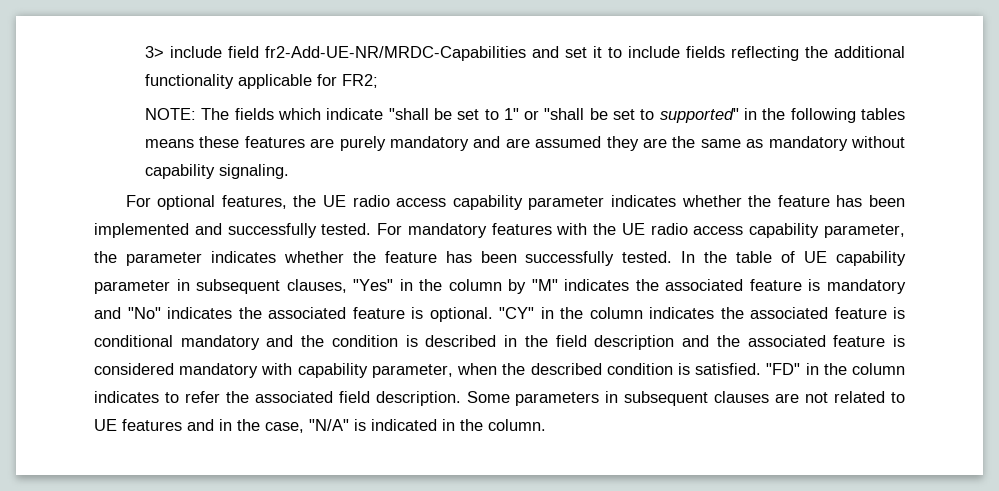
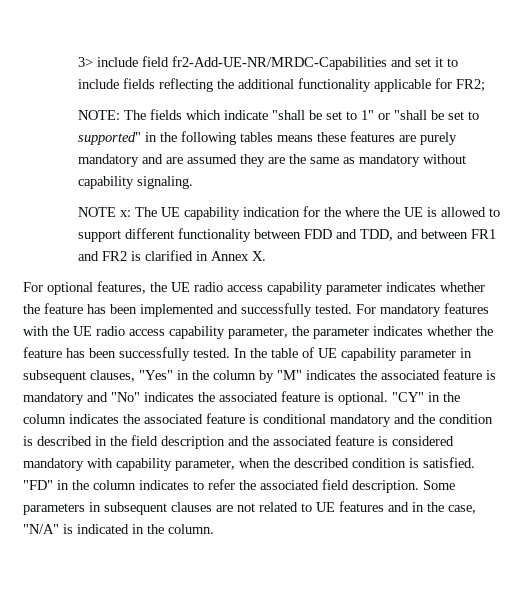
+ NOTE x: The UE capability indication for the where the UE is allowed to support different functionality between FDD and TDD, and between FR1 and FR2 is clarified in Annex X.

